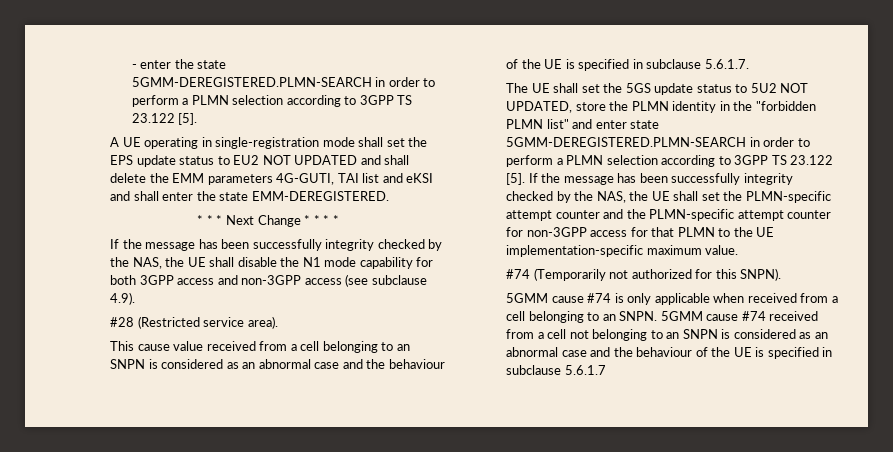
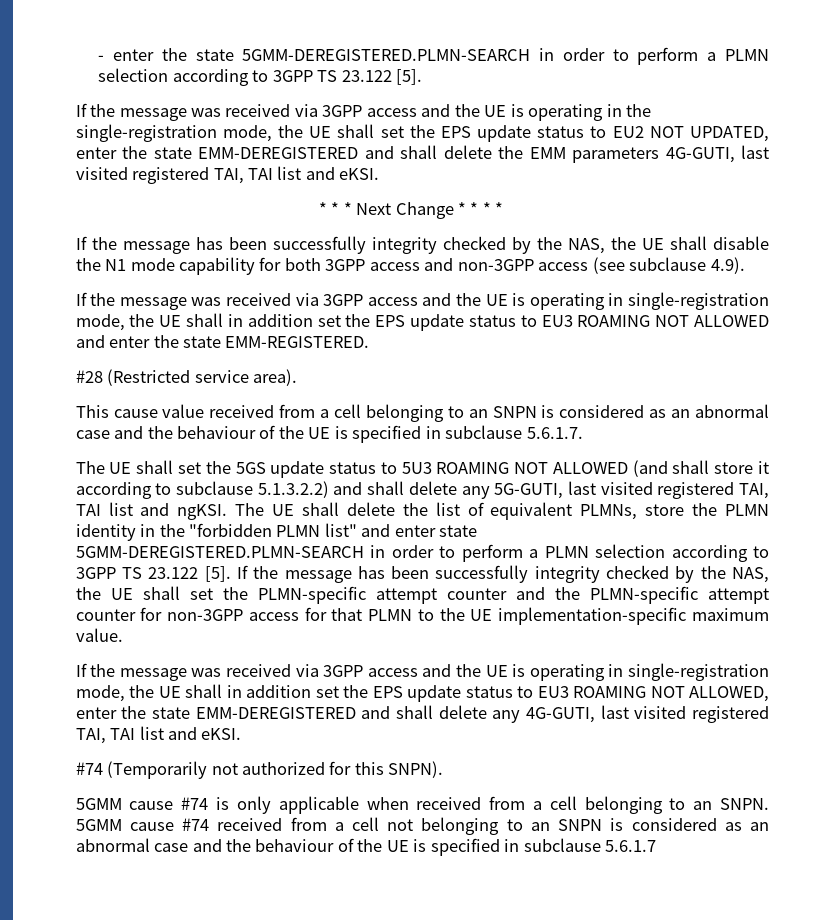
- A UE operating in single-registration mode shall set the EPS update status to EU2 NOT UPDATED and shall delete the EMM parameters 4G-GUTI, TAI list and eKSI and shall enter the state EMM-DEREGISTERED.
+ If the message was received via 3GPP access and the UE is operating in the single-registration mode, the UE shall set the EPS update status to EU2 NOT UPDATED, enter the state EMM-DEREGISTERED and shall delete the EMM parameters 4G-GUTI, last visited registered TAI, TAI list and eKSI.
+ If the message was received via 3GPP access and the UE is operating in single-registration mode, the UE shall in addition set the EPS update status to EU3 ROAMING NOT ALLOWED and enter the state EMM-REGISTERED.
- The UE shall set the 5GS update status to 5U2 NOT UPDATED, store the PLMN identity in the "forbidden PLMN list" and enter state 5GMM-DEREGISTERED.PLMN-SEARCH in order to perform a PLMN selection according to 3GPP TS 23.122 [5].
+ The UE shall set the 5GS update status to 5U3 ROAMING NOT ALLOWED (and shall store it according to subclause 5.1.3.2.2) and shall delete any 5G-GUTI, last visited registered TAI, TAI list and ngKSI. The UE shall delete the list of equivalent PLMNs, store the PLMN identity in the "forbidden PLMN list" and enter state 5GMM-DEREGISTERED.PLMN-SEARCH in order to perform a PLMN selection according to 3GPP TS 23.122 [5].
+ If the message was received via 3GPP access and the UE is operating in single-registration mode, the UE shall in addition set the EPS update status to EU3 ROAMING NOT ALLOWED, enter the state EMM-DEREGISTERED and shall delete any 4G-GUTI, last visited registered TAI, TAI list and eKSI.

